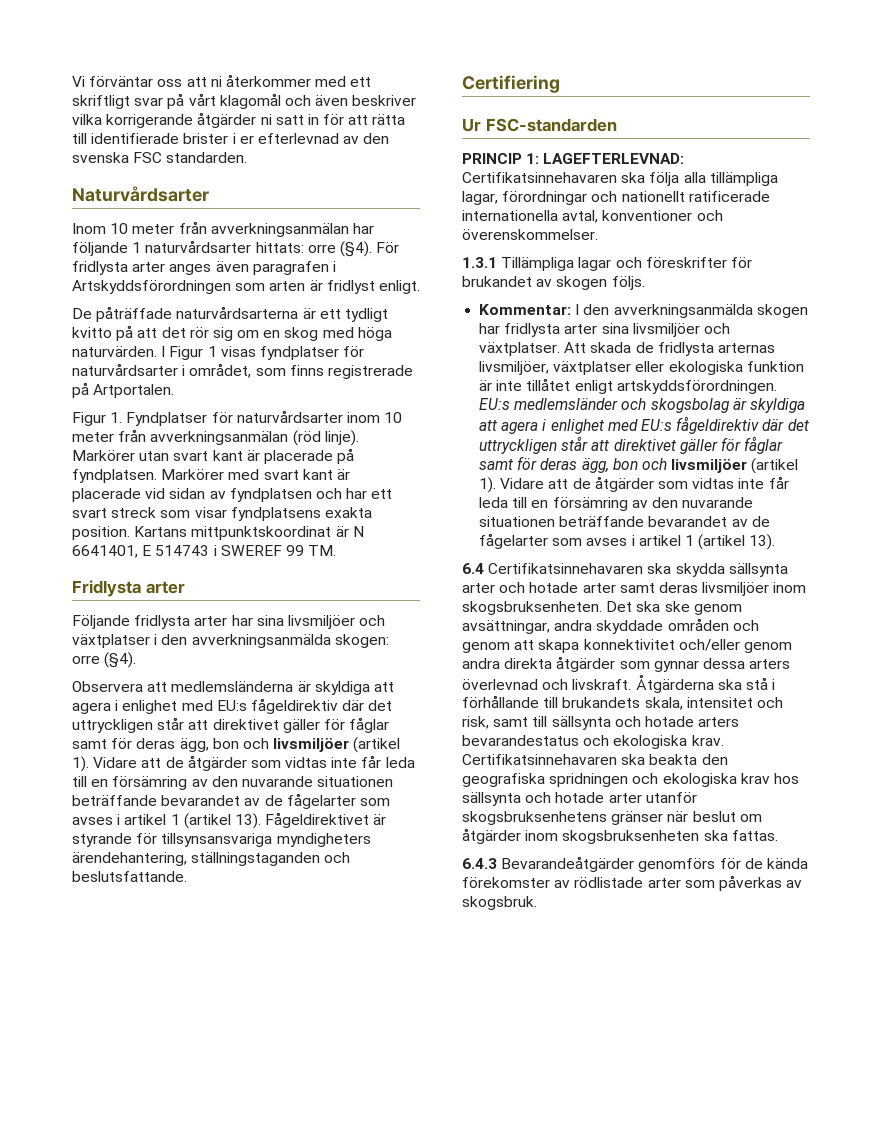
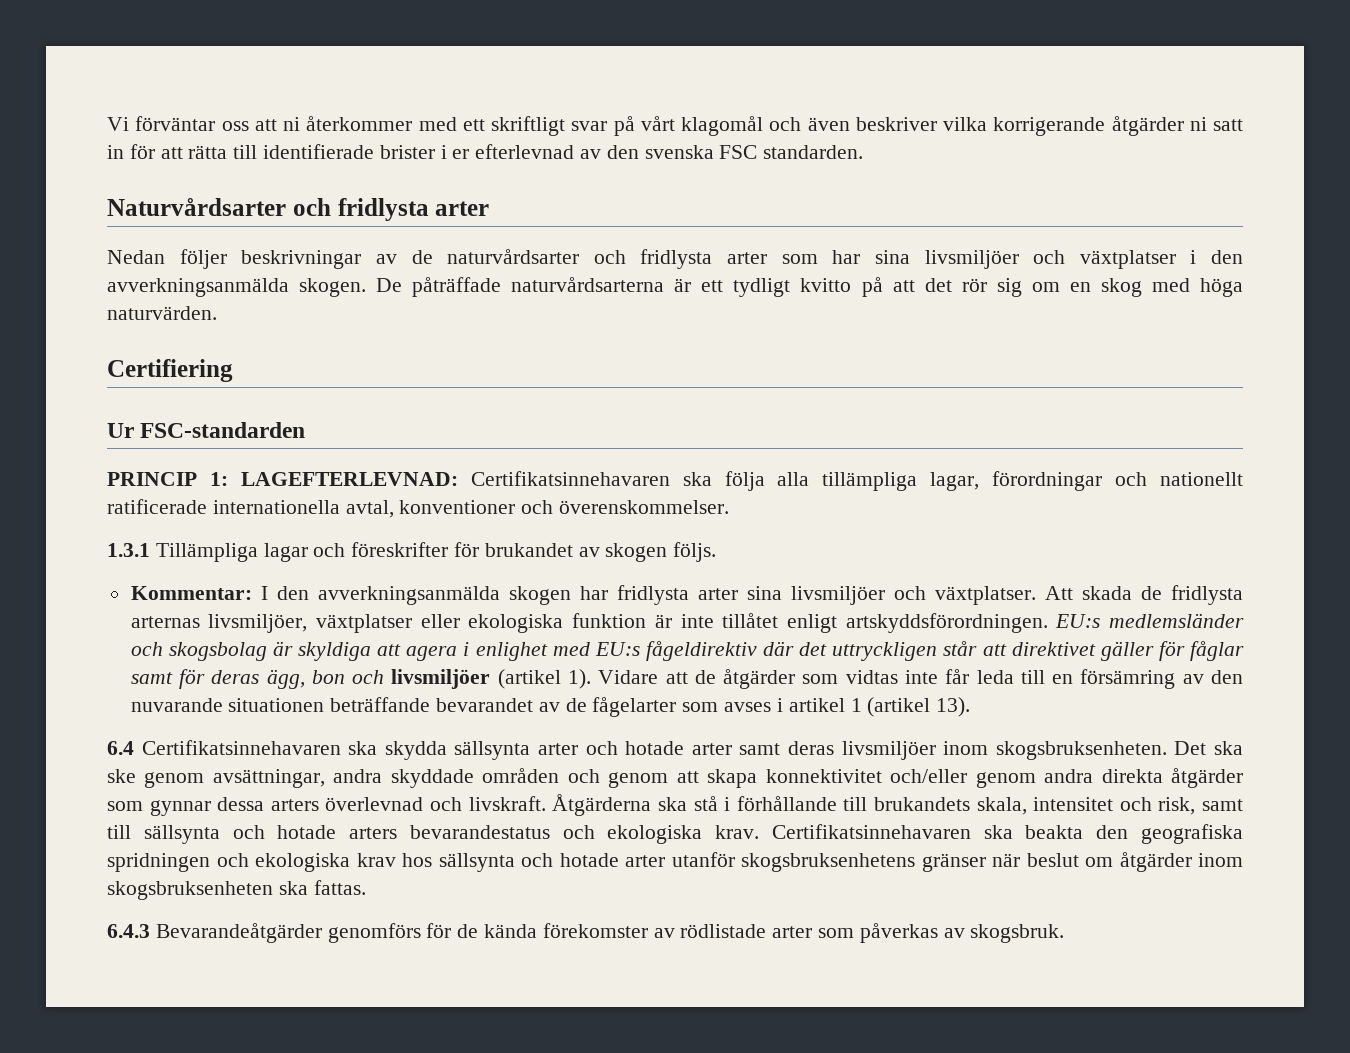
- Naturvårdsarter
- Inom 10 meter från avverkningsanmälan har följande 1 naturvårdsarter hittats: orre (§4). För fridlysta arter anges även paragrafen i Artskyddsförordningen som arten är fridlyst enligt.
- De påträffade naturvårdsarterna är ett tydligt kvitto på att det rör sig om en skog med höga naturvärden. I Figur 1 visas fyndplatser för naturvårdsarter i området, som finns registrerade på Artportalen.
- Figur 1. Fyndplatser för naturvårdsarter inom 10 meter från avverkningsanmälan (röd linje). Markörer utan svart kant är placerade på fyndplatsen. Markörer med svart kant är placerade vid sidan av fyndplatsen och har ett svart streck som visar fyndplatsens exakta position. Kartans mittpunktskoordinat är N 6641401, E 514743 i SWEREF 99 TM.
- Fridlysta arter
- Följande fridlysta arter har sina livsmiljöer och växtplatser i den avverkningsanmälda skogen: orre (§4).
- Observera att medlemsländerna är skyldiga att agera i enlighet med EU:s fågeldirektiv där det uttryckligen står att direktivet gäller för fåglar samt för deras ägg, bon och livsmiljöer (artikel 1). Vidare att de åtgärder som vidtas inte får leda till en försämring av den nuvarande situationen beträffande bevarandet av de fågelarter som avses i artikel 1 (artikel 13). Fågeldirektivet är styrande för tillsynsansvariga myndigheters ärendehantering, ställningstaganden och beslutsfattande.
+ Naturvårdsarter och fridlysta arter
+ Nedan följer beskrivningar av de naturvårdsarter och fridlysta arter som har sina livsmiljöer och växtplatser i den avverkningsanmälda skogen. De påträffade naturvårdsarterna är ett tydligt kvitto på att det rör sig om en skog med höga naturvärden.

